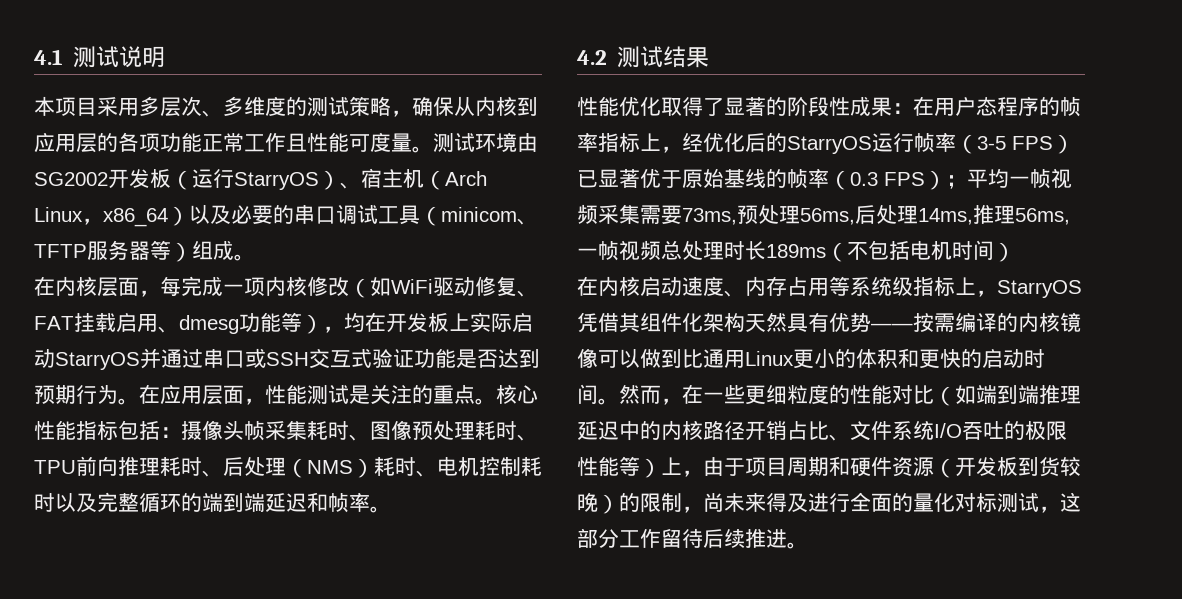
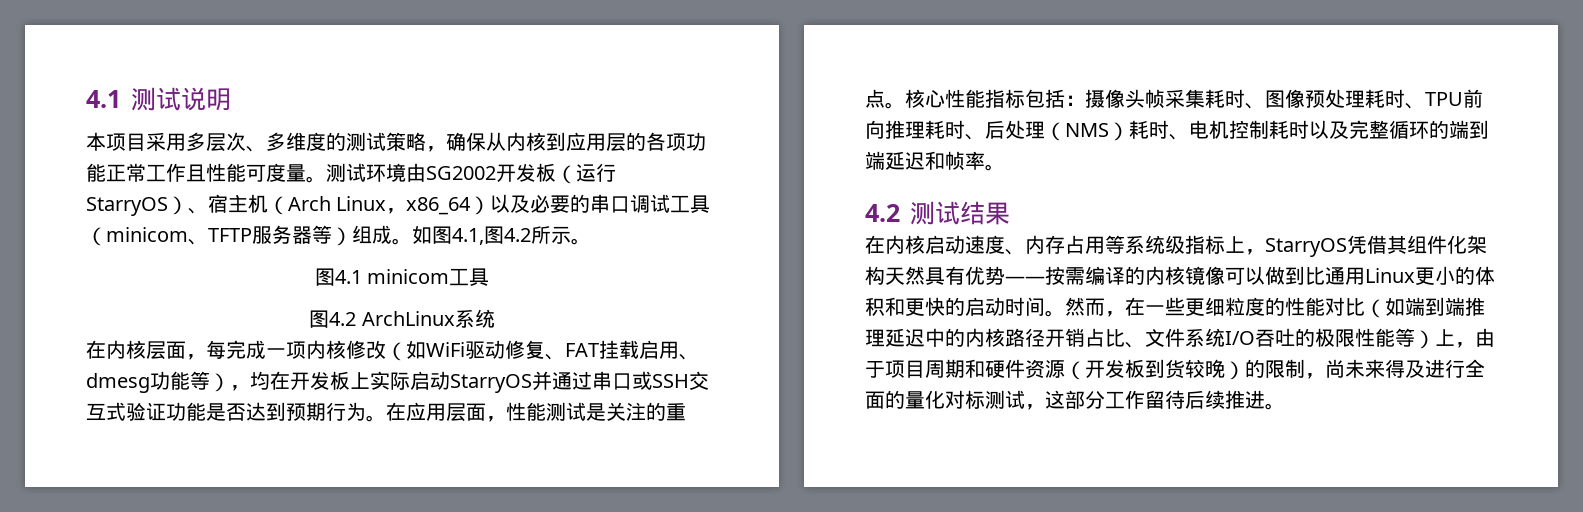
+ 如图4.1,图4.2所示。
+ 图4.1 minicom工具
+ 图4.2 ArchLinux系统
- 性能优化取得了显著的阶段性成果：在用户态程序的帧率指标上，经优化后的StarryOS运行帧率（3-5 FPS）已显著优于原始基线的帧率（0.3 FPS）；平均一帧视频采集需要73ms,预处理56ms,后处理14ms,推理56ms,一帧视频总处理时长189ms（不包括电机时间）

